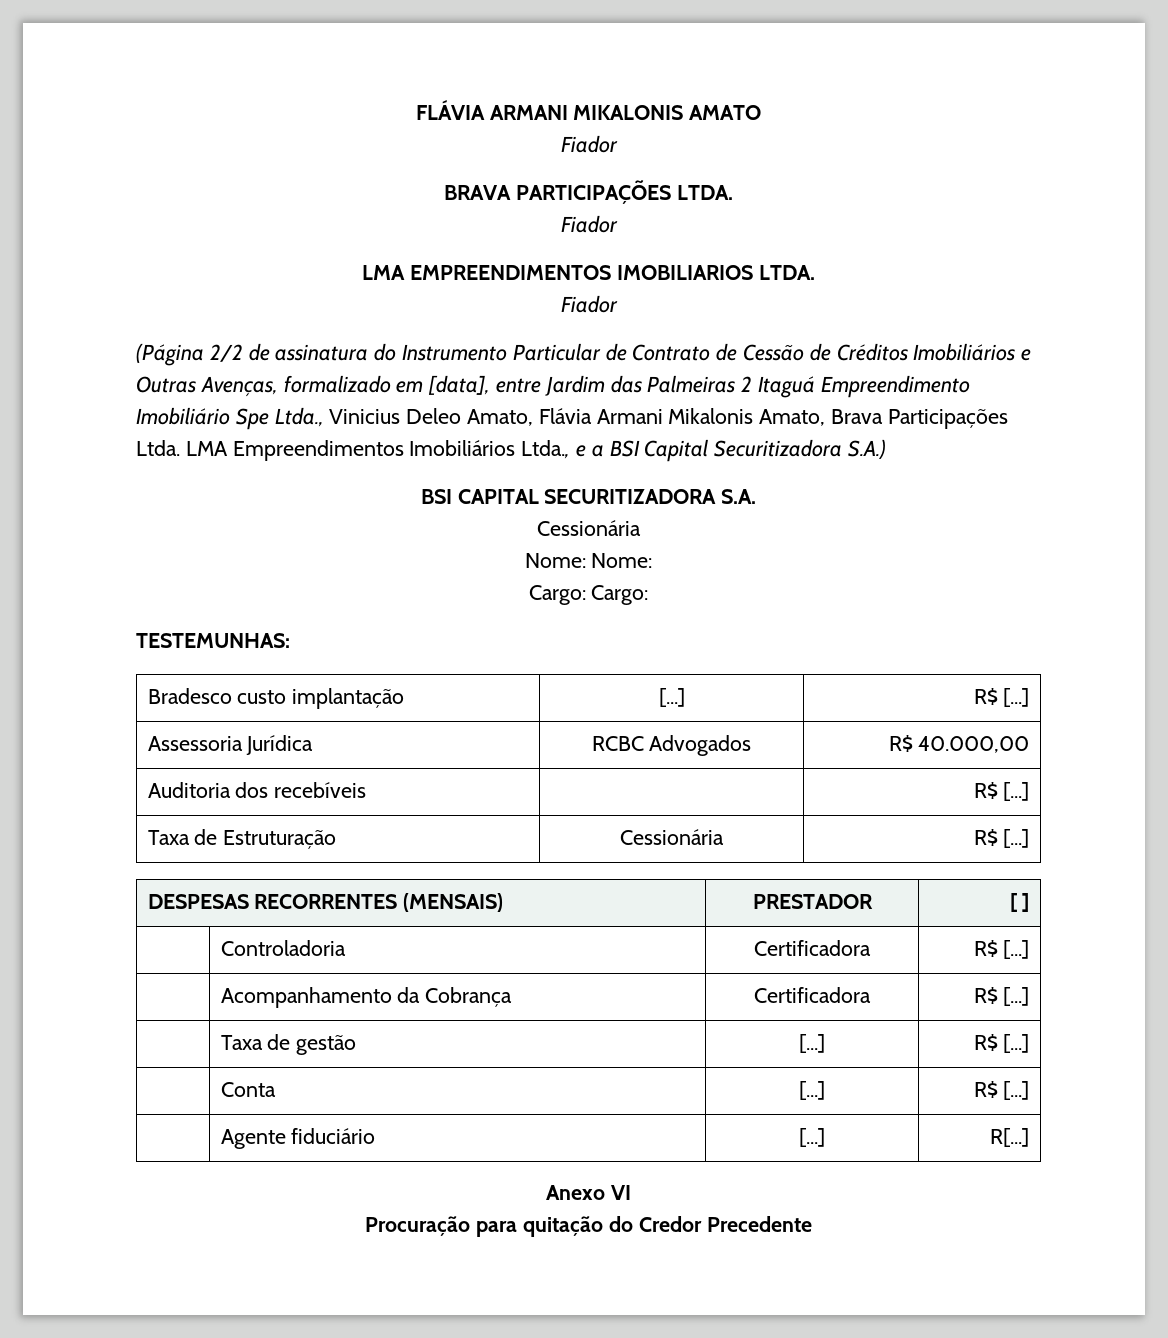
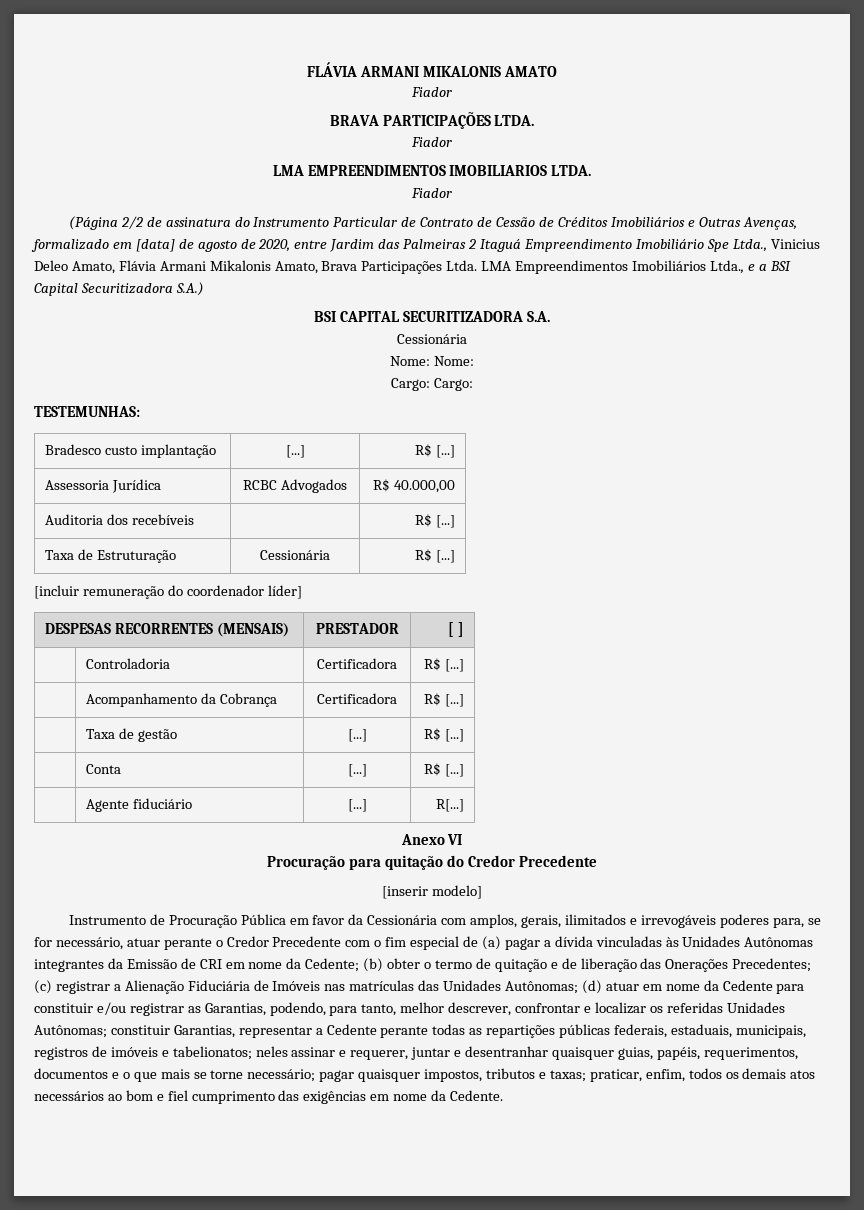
- (Página 2/2 de assinatura do Instrumento Particular de Contrato de Cessão de Créditos Imobiliários e Outras Avenças, formalizado em [data], entre Jardim das Palmeiras 2 Itaguá Empreendimento Imobiliário Spe Ltda., Vinicius Deleo Amato, Flávia Armani Mikalonis Amato, Brava Participações Ltda.
+ (Página 2/2 de assinatura do Instrumento Particular de Contrato de Cessão de Créditos Imobiliários e Outras Avenças, formalizado em [data] de agosto de 2020, entre Jardim das Palmeiras 2 Itaguá Empreendimento Imobiliário Spe Ltda., Vinicius Deleo Amato, Flávia Armani Mikalonis Amato, Brava Participações Ltda.
+ [incluir remuneração do coordenador líder]
+ [inserir modelo]
+ Instrumento de Procuração Pública em favor da Cessionária com amplos, gerais, ilimitados e irrevogáveis poderes para, se for necessário, atuar perante o Credor Precedente com o fim especial de (a) pagar a dívida vinculadas às Unidades Autônomas integrantes da Emissão de CRI em nome da Cedente; (b) obter o termo de quitação e de liberação das Onerações Precedentes; (c) registrar a Alienação Fiduciária de Imóveis nas matrículas das Unidades Autônomas; (d) atuar em nome da Cedente para constituir e/ou registrar as Garantias, podendo, para tanto, melhor descrever, confrontar e localizar os referidas Unidades Autônomas; constituir Garantias, representar a Cedente perante todas as repartições públicas federais, estaduais, municipais, registros de imóveis e tabelionatos; neles assinar e requerer, juntar e desentranhar quaisquer guias, papéis, requerimentos, documentos e o que mais se torne necessário; pagar quaisquer impostos, tributos e taxas; praticar, enfim, todos os demais atos necessários ao bom e fiel cumprimento das exigências em nome da Cedente.

